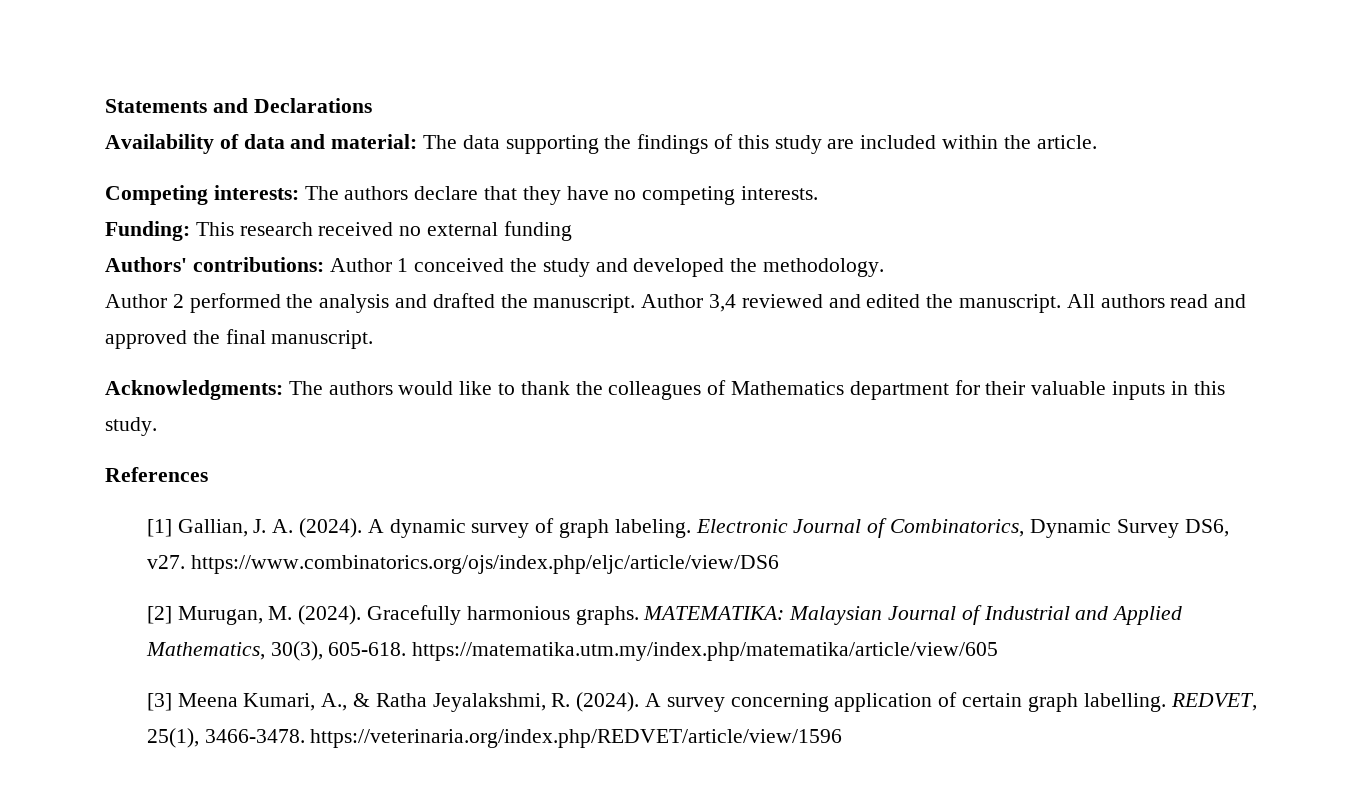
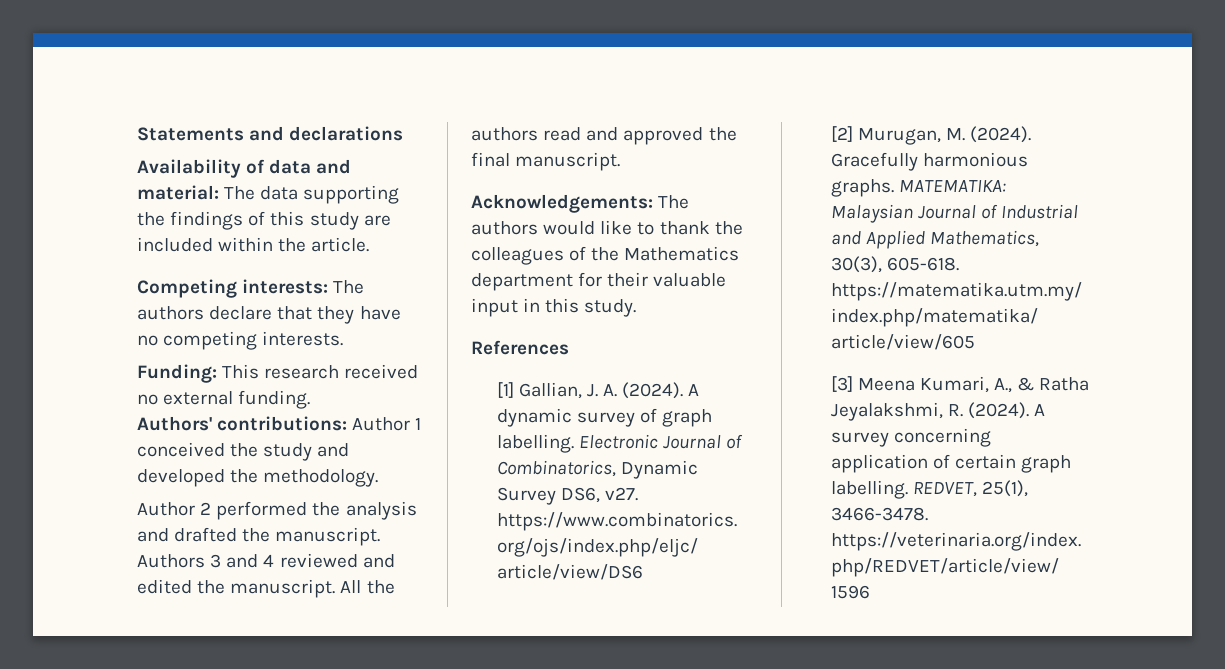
- Statements and Declarations
+ Statements and declarations
- Funding: This research received no external funding
+ Funding: This research received no external funding.
- Author 3,4 reviewed and edited the manuscript.
+ Authors 3 and 4 reviewed and edited the manuscript.
- All authors read and approved the final manuscript.
+ All the authors read and approved the final manuscript.
- Acknowledgments: The authors would like to thank the colleagues of Mathematics department for their valuable inputs in this study.
+ Acknowledgements: The authors would like to thank the colleagues of the Mathematics department for their valuable input in this study.
- A dynamic survey of graph labeling.
+ A dynamic survey of graph labelling.

